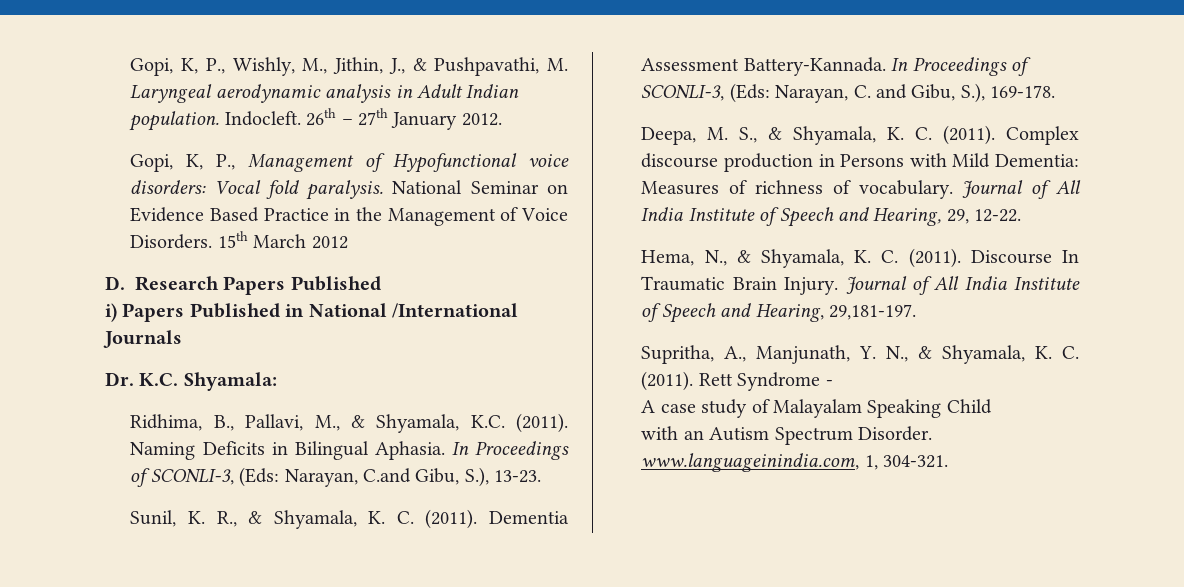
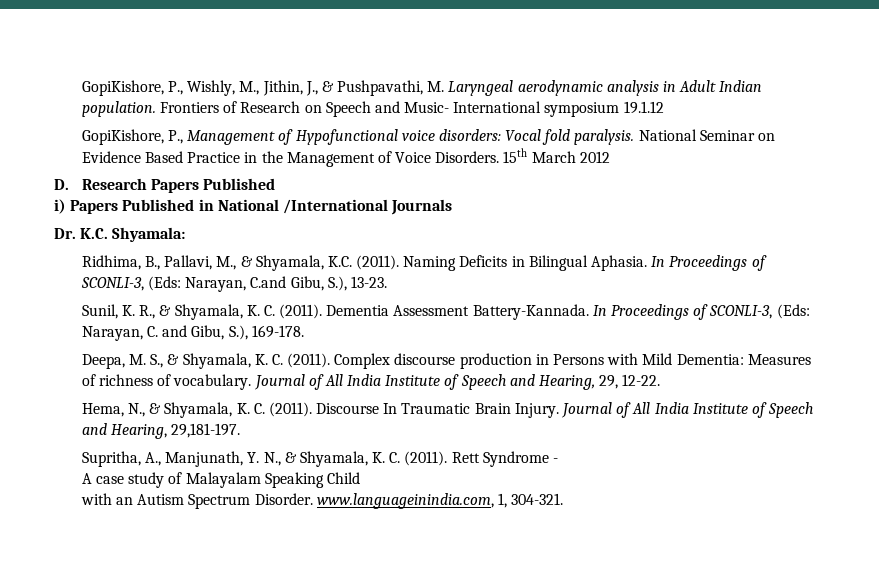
- Gopi, K, P., Wishly, M., Jithin, J., & Pushpavathi, M. Laryngeal aerodynamic analysis in Adult Indian population.
+ GopiKishore, P., Wishly, M., Jithin, J., & Pushpavathi, M. Laryngeal aerodynamic analysis in Adult Indian population.
- Indocleft. 26th – 27th January 2012.
- Gopi, K, P., Management of Hypofunctional voice disorders: Vocal fold paralysis.
+ Frontiers of Research on Speech and Music- International symposium 19.1.12
+ GopiKishore, P., Management of Hypofunctional voice disorders: Vocal fold paralysis.

